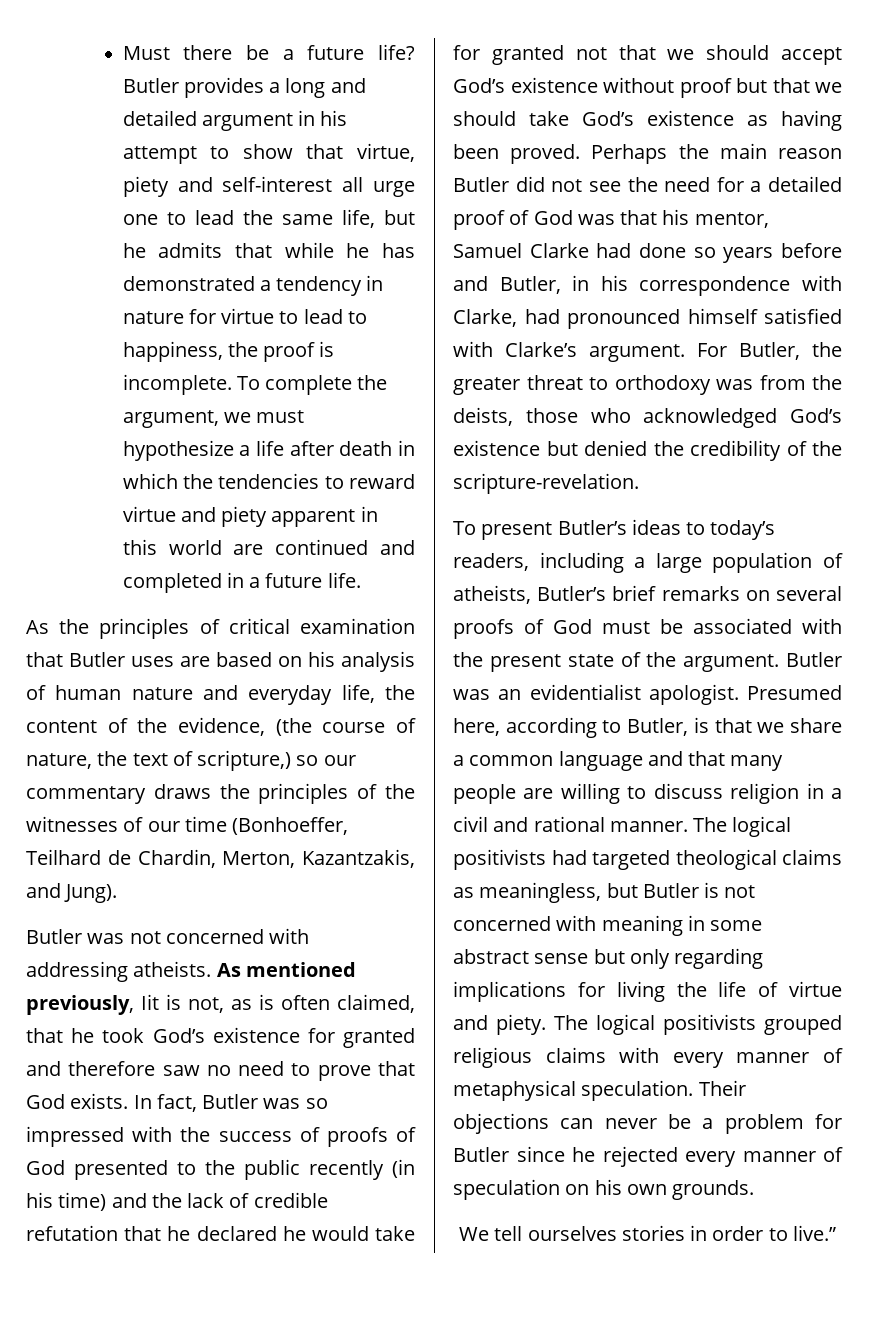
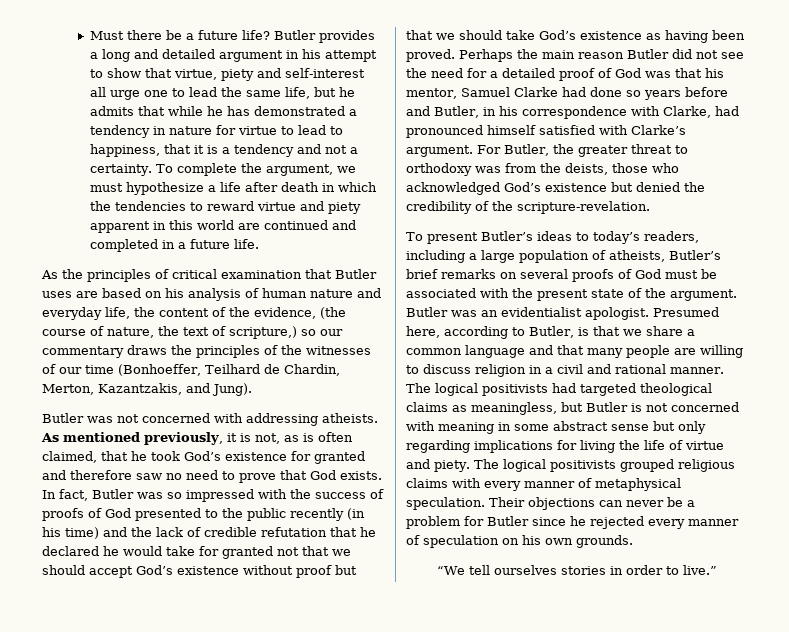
- Butler provides a long and detailed argument in his attempt to show that virtue, piety and self-interest all urge one to lead the same life, but he admits that while he has demonstrated a tendency in nature for virtue to lead to happiness, the proof is incomplete.
+ Butler provides a long and detailed argument in his attempt to show that virtue, piety and self-interest all urge one to lead the same life, but he admits that while he has demonstrated a tendency in nature for virtue to lead to happiness, that it is a tendency and not a certainty.
- As mentioned previously, Iit is not, as is often claimed, that he took God’s existence for granted and therefore saw no need to prove that God exists.
+ As mentioned previously, it is not, as is often claimed, that he took God’s existence for granted and therefore saw no need to prove that God exists.
- We tell ourselves stories in order to live.”
+ “We tell ourselves stories in order to live.”

